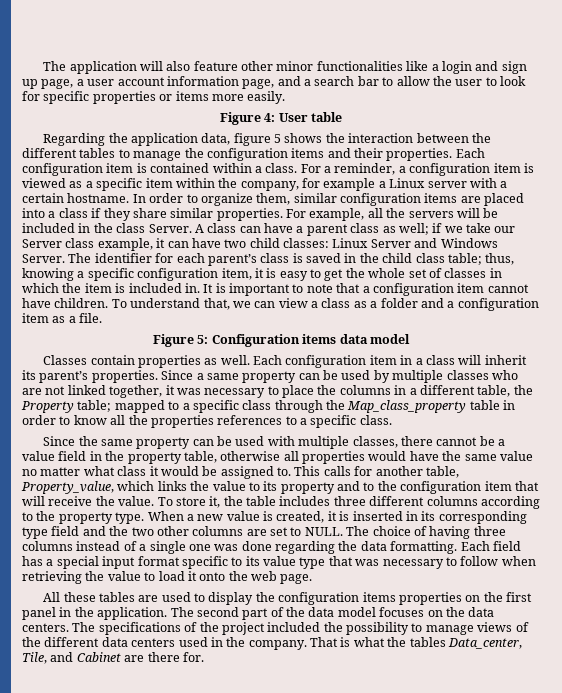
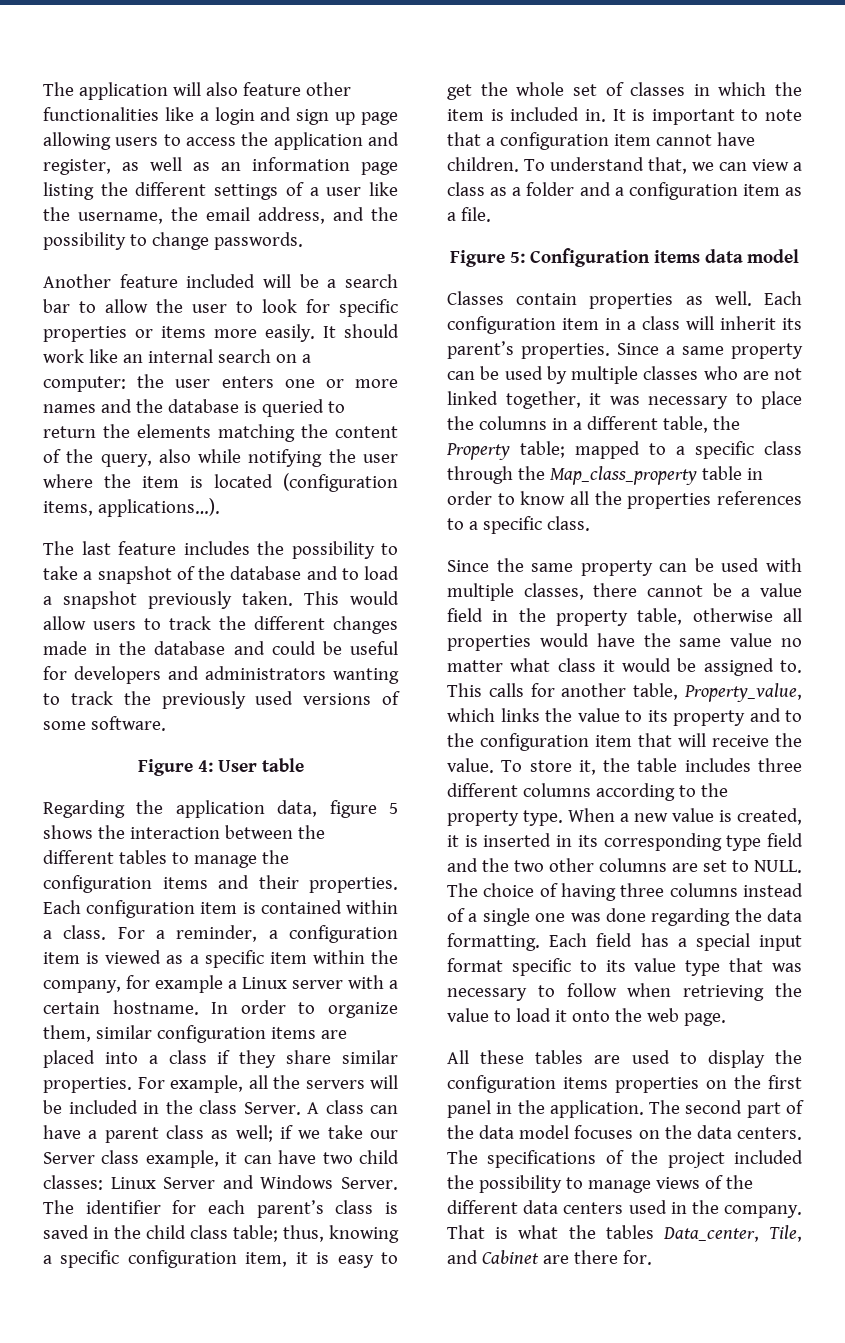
- The application will also feature other minor functionalities like a login and sign up page, a user account information page, and a search bar to allow the user to look for specific properties or items more easily.
+ The application will also feature other functionalities like a login and sign up page allowing users to access the application and register, as well as an information page listing the different settings of a user like the username, the email address, and the possibility to change passwords.
+ Another feature included will be a search bar to allow the user to look for specific properties or items more easily. It should work like an internal search on a computer: the user enters one or more names and the database is queried to return the elements matching the content of the query, also while notifying the user where the item is located (configuration items, applications…).
+ The last feature includes the possibility to take a snapshot of the database and to load a snapshot previously taken. This would allow users to track the different changes made in the database and could be useful for developers and administrators wanting to track the previously used versions of some software.

